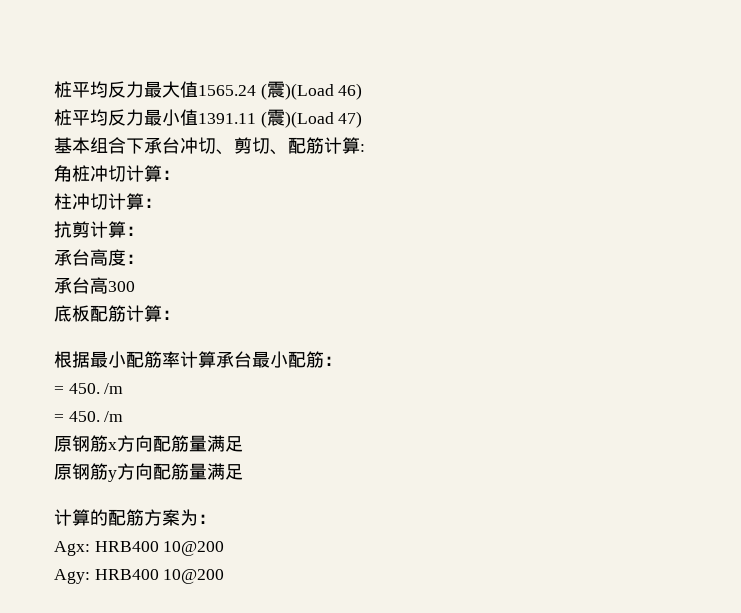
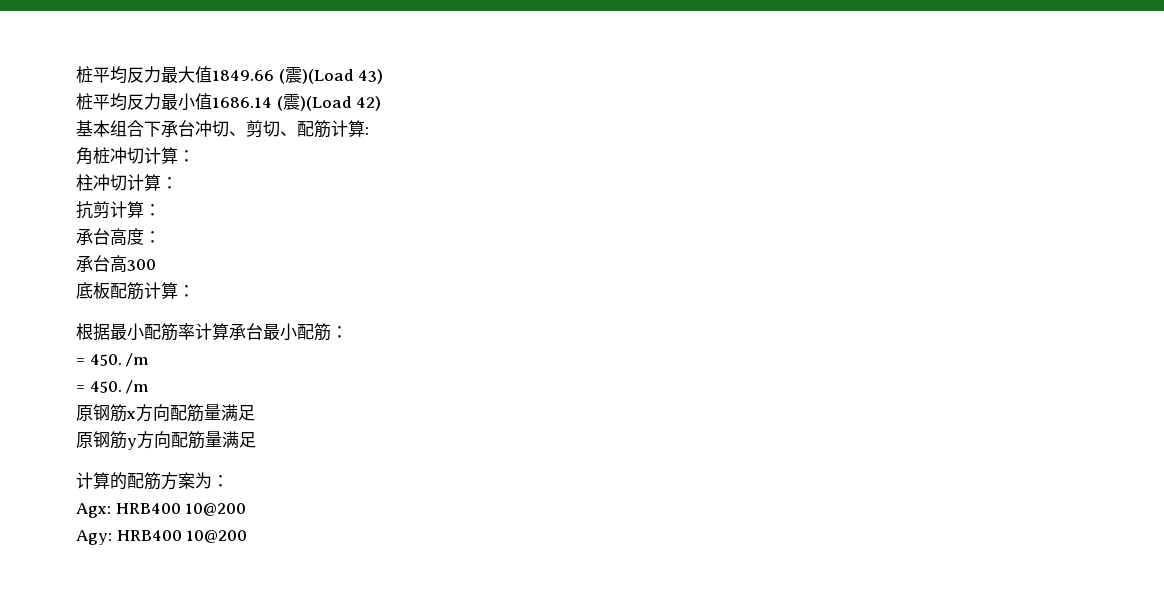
- 桩平均反力最大值1565.24 (震)(Load 46)
+ 桩平均反力最大值1849.66 (震)(Load 43)
- 桩平均反力最小值1391.11 (震)(Load 47)
+ 桩平均反力最小值1686.14 (震)(Load 42)

